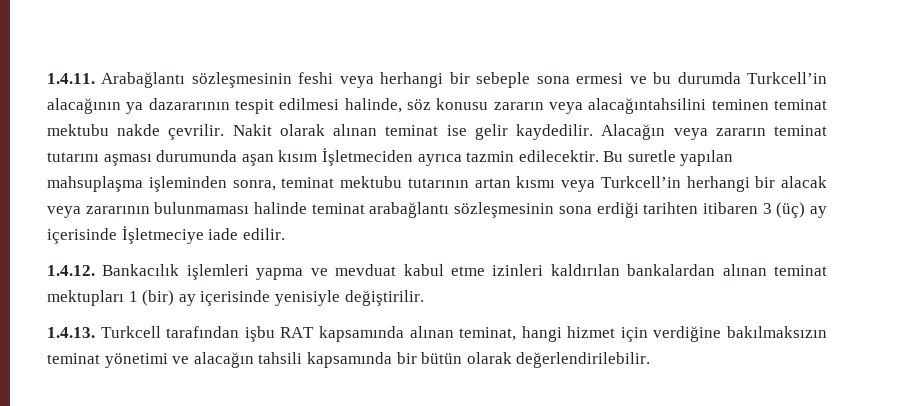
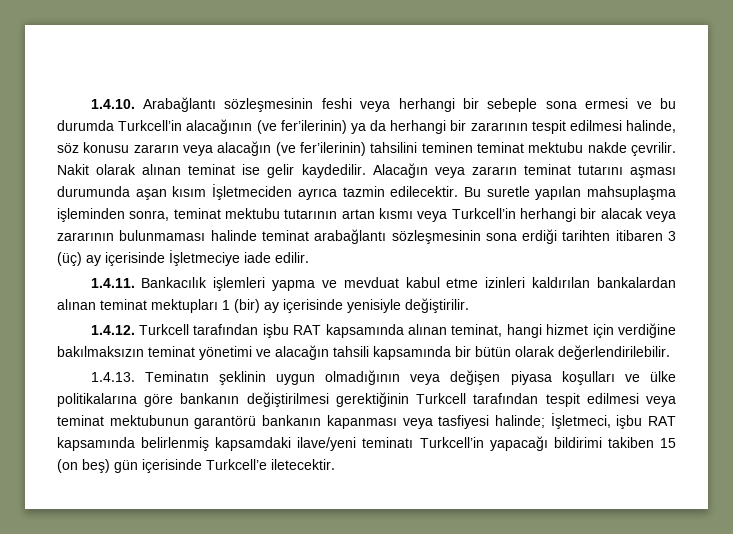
- 1.4.11. Arabağlantı sözleşmesinin feshi veya herhangi bir sebeple sona ermesi ve bu durumda Turkcell’in alacağının ya dazararının tespit edilmesi halinde, söz konusu zararın veya alacağıntahsilini teminen teminat mektubu nakde çevrilir.
+ 1.4.10. Arabağlantı sözleşmesinin feshi veya herhangi bir sebeple sona ermesi ve bu durumda Turkcell’in alacağının (ve fer’ilerinin) ya da herhangi bir zararının tespit edilmesi halinde, söz konusu zararın veya alacağın (ve fer’ilerinin) tahsilini teminen teminat mektubu nakde çevrilir.
- 1.4.12. Bankacılık işlemleri yapma ve mevduat kabul etme izinleri kaldırılan bankalardan alınan teminat mektupları 1 (bir) ay içerisinde yenisiyle değiştirilir.
+ 1.4.11. Bankacılık işlemleri yapma ve mevduat kabul etme izinleri kaldırılan bankalardan alınan teminat mektupları 1 (bir) ay içerisinde yenisiyle değiştirilir.
- 1.4.13. Turkcell tarafından işbu RAT kapsamında alınan teminat, hangi hizmet için verdiğine bakılmaksızın teminat yönetimi ve alacağın tahsili kapsamında bir bütün olarak değerlendirilebilir.
+ 1.4.12. Turkcell tarafından işbu RAT kapsamında alınan teminat, hangi hizmet için verdiğine bakılmaksızın teminat yönetimi ve alacağın tahsili kapsamında bir bütün olarak değerlendirilebilir.
+ 1.4.13. Teminatın şeklinin uygun olmadığının veya değişen piyasa koşulları ve ülke politikalarına göre bankanın değiştirilmesi gerektiğinin Turkcell tarafından tespit edilmesi veya teminat mektubunun garantörü bankanın kapanması veya tasfiyesi halinde; İşletmeci, işbu RAT kapsamında belirlenmiş kapsamdaki ilave/yeni teminatı Turkcell’in yapacağı bildirimi takiben 15 (on beş) gün içerisinde Turkcell’e iletecektir.

